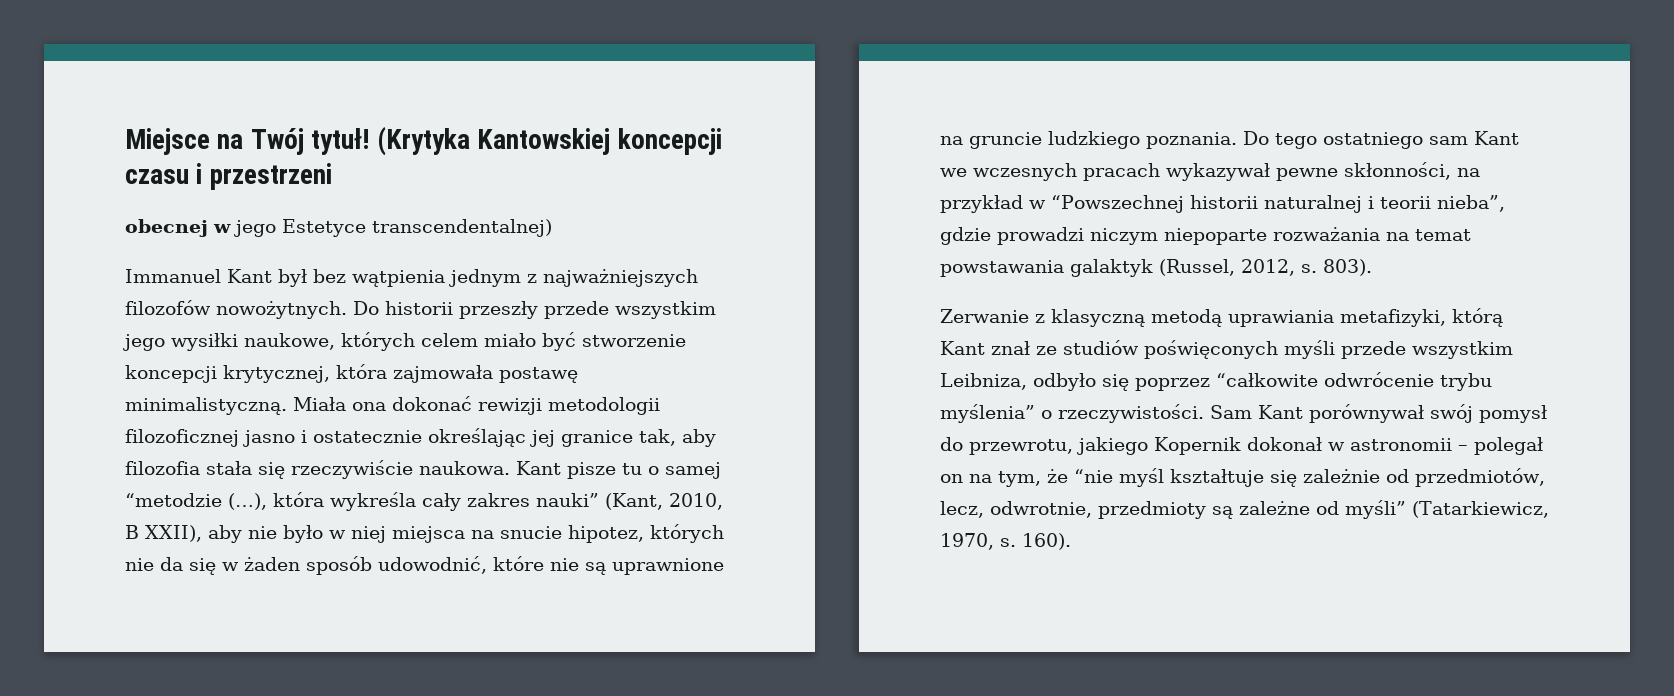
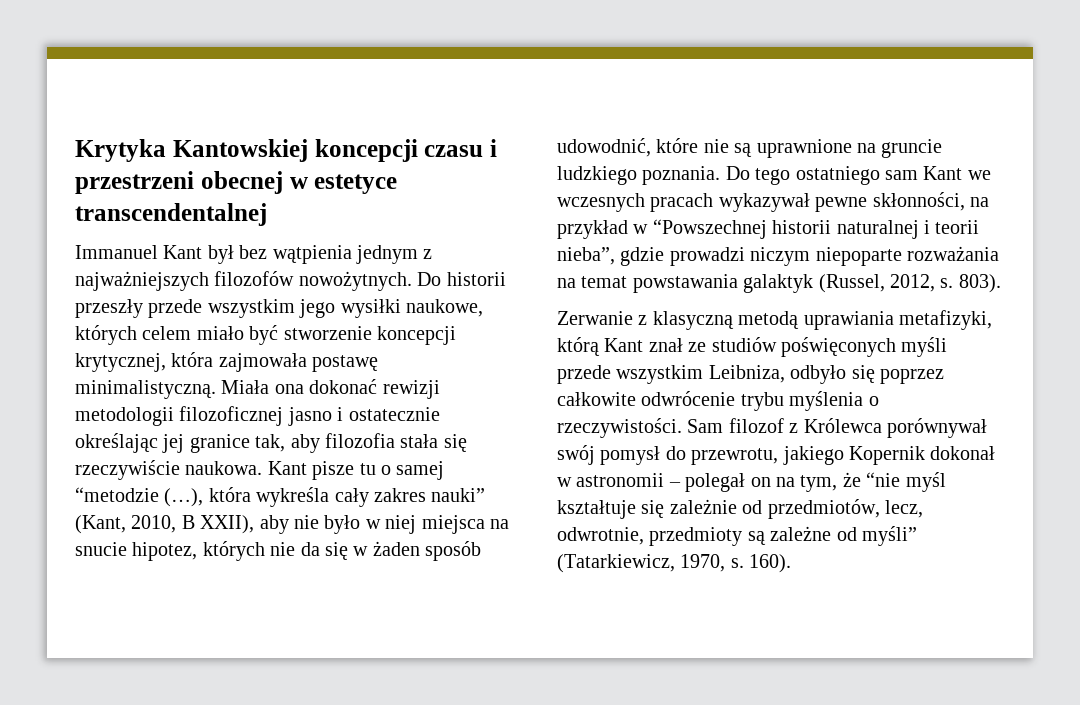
- Miejsce na Twój tytuł! (Krytyka Kantowskiej koncepcji czasu i przestrzeni
- obecnej w jego Estetyce transcendentalnej)
+ Krytyka Kantowskiej koncepcji czasu i przestrzeni obecnej w estetyce transcendentalnej
- Zerwanie z klasyczną metodą uprawiania metafizyki, którą Kant znał ze studiów poświęconych myśli przede wszystkim Leibniza, odbyło się poprzez “całkowite odwrócenie trybu myślenia” o rzeczywistości.
+ Zerwanie z klasyczną metodą uprawiania metafizyki, którą Kant znał ze studiów poświęconych myśli przede wszystkim Leibniza, odbyło się poprzez całkowite odwrócenie trybu myślenia o rzeczywistości.
- Sam Kant porównywał swój pomysł do przewrotu, jakiego Kopernik dokonał w astronomii – polegał on na tym, że “nie myśl kształtuje się zależnie od przedmiotów, lecz, odwrotnie, przedmioty są zależne od myśli” (Tatarkiewicz, 1970, s.
+ Sam filozof z Królewca porównywał swój pomysł do przewrotu, jakiego Kopernik dokonał w astronomii – polegał on na tym, że “nie myśl kształtuje się zależnie od przedmiotów, lecz, odwrotnie, przedmioty są zależne od myśli” (Tatarkiewicz, 1970, s.

